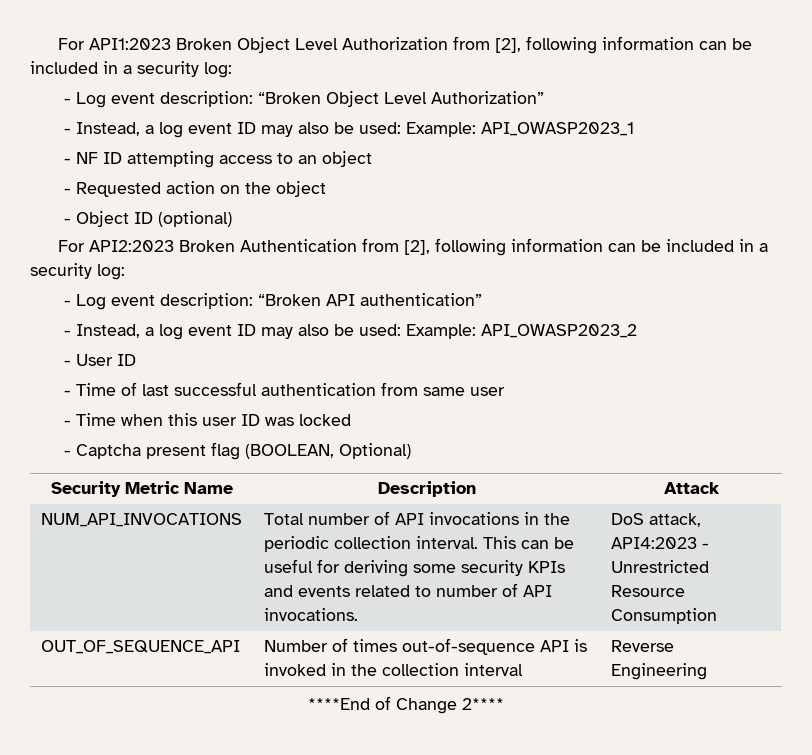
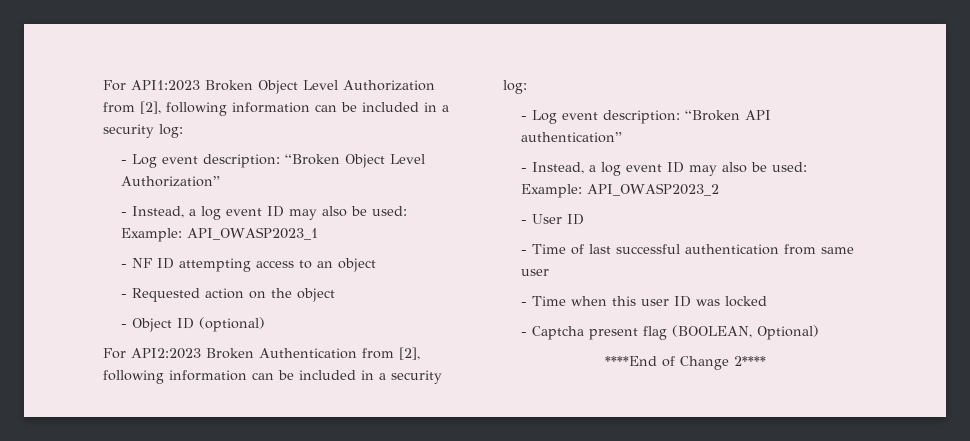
- Security Metric Name | Description | Attack
- NUM_API_INVOCATIONS | Total number of API invocations in the periodic collection interval. This can be useful for deriving some security KPIs and events related to number of API invocations. | DoS attack, API4:2023 - Unrestricted Resource Consumption
- OUT_OF_SEQUENCE_API | Number of times out-of-sequence API is invoked in the collection interval | Reverse Engineering

